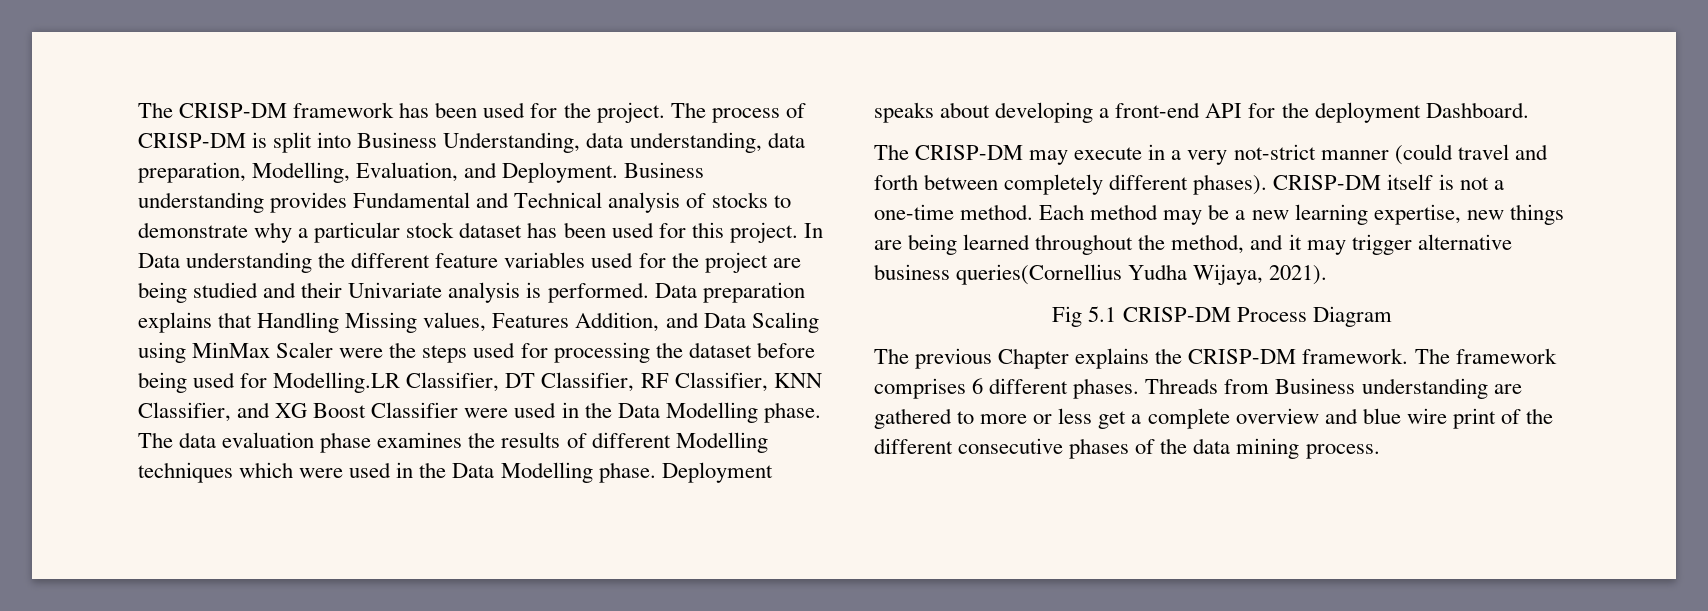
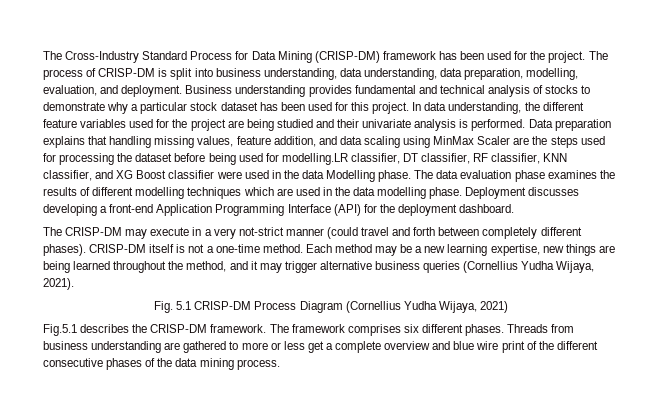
- The CRISP-DM framework has been used for the project.
+ The Cross-Industry Standard Process for Data Mining (CRISP-DM) framework has been used for the project.
- The process of CRISP-DM is split into Business Understanding, data understanding, data preparation, Modelling, Evaluation, and Deployment. Business understanding provides Fundamental and Technical analysis of stocks to demonstrate why a particular stock dataset has been used for this project.
+ The process of CRISP-DM is split into business understanding, data understanding, data preparation, modelling, evaluation, and deployment. Business understanding provides fundamental and technical analysis of stocks to demonstrate why a particular stock dataset has been used for this project.
- In Data understanding the different feature variables used for the project are being studied and their Univariate analysis is performed.
+ In data understanding, the different feature variables used for the project are being studied and their univariate analysis is performed.
- Data preparation explains that Handling Missing values, Features Addition, and Data Scaling using MinMax Scaler were the steps used for processing the dataset before being used for Modelling.LR Classifier, DT Classifier, RF Classifier, KNN Classifier, and XG Boost Classifier were used in the Data Modelling phase.
+ Data preparation explains that handling missing values, feature addition, and data scaling using MinMax Scaler are the steps used for processing the dataset before being used for modelling.LR classifier, DT classifier, RF classifier, KNN classifier, and XG Boost classifier were used in the data Modelling phase.
- The data evaluation phase examines the results of different Modelling techniques which were used in the Data Modelling phase. Deployment speaks about developing a front-end API for the deployment Dashboard.
+ The data evaluation phase examines the results of different modelling techniques which are used in the data modelling phase. Deployment discusses developing a front-end Application Programming Interface (API) for the deployment dashboard.
- Each method may be a new learning expertise, new things are being learned throughout the method, and it may trigger alternative business queries(Cornellius Yudha Wijaya, 2021).
+ Each method may be a new learning expertise, new things are being learned throughout the method, and it may trigger alternative business queries (Cornellius Yudha Wijaya, 2021).
- Fig 5.1 CRISP-DM Process Diagram
- The previous Chapter explains the CRISP-DM framework.
+ Fig. 5.1 CRISP-DM Process Diagram (Cornellius Yudha Wijaya, 2021)
+ Fig.5.1 describes the CRISP-DM framework.
- The framework comprises 6 different phases.
+ The framework comprises six different phases.
- Threads from Business understanding are gathered to more or less get a complete overview and blue wire print of the different consecutive phases of the data mining process.
+ Threads from business understanding are gathered to more or less get a complete overview and blue wire print of the different consecutive phases of the data mining process.

